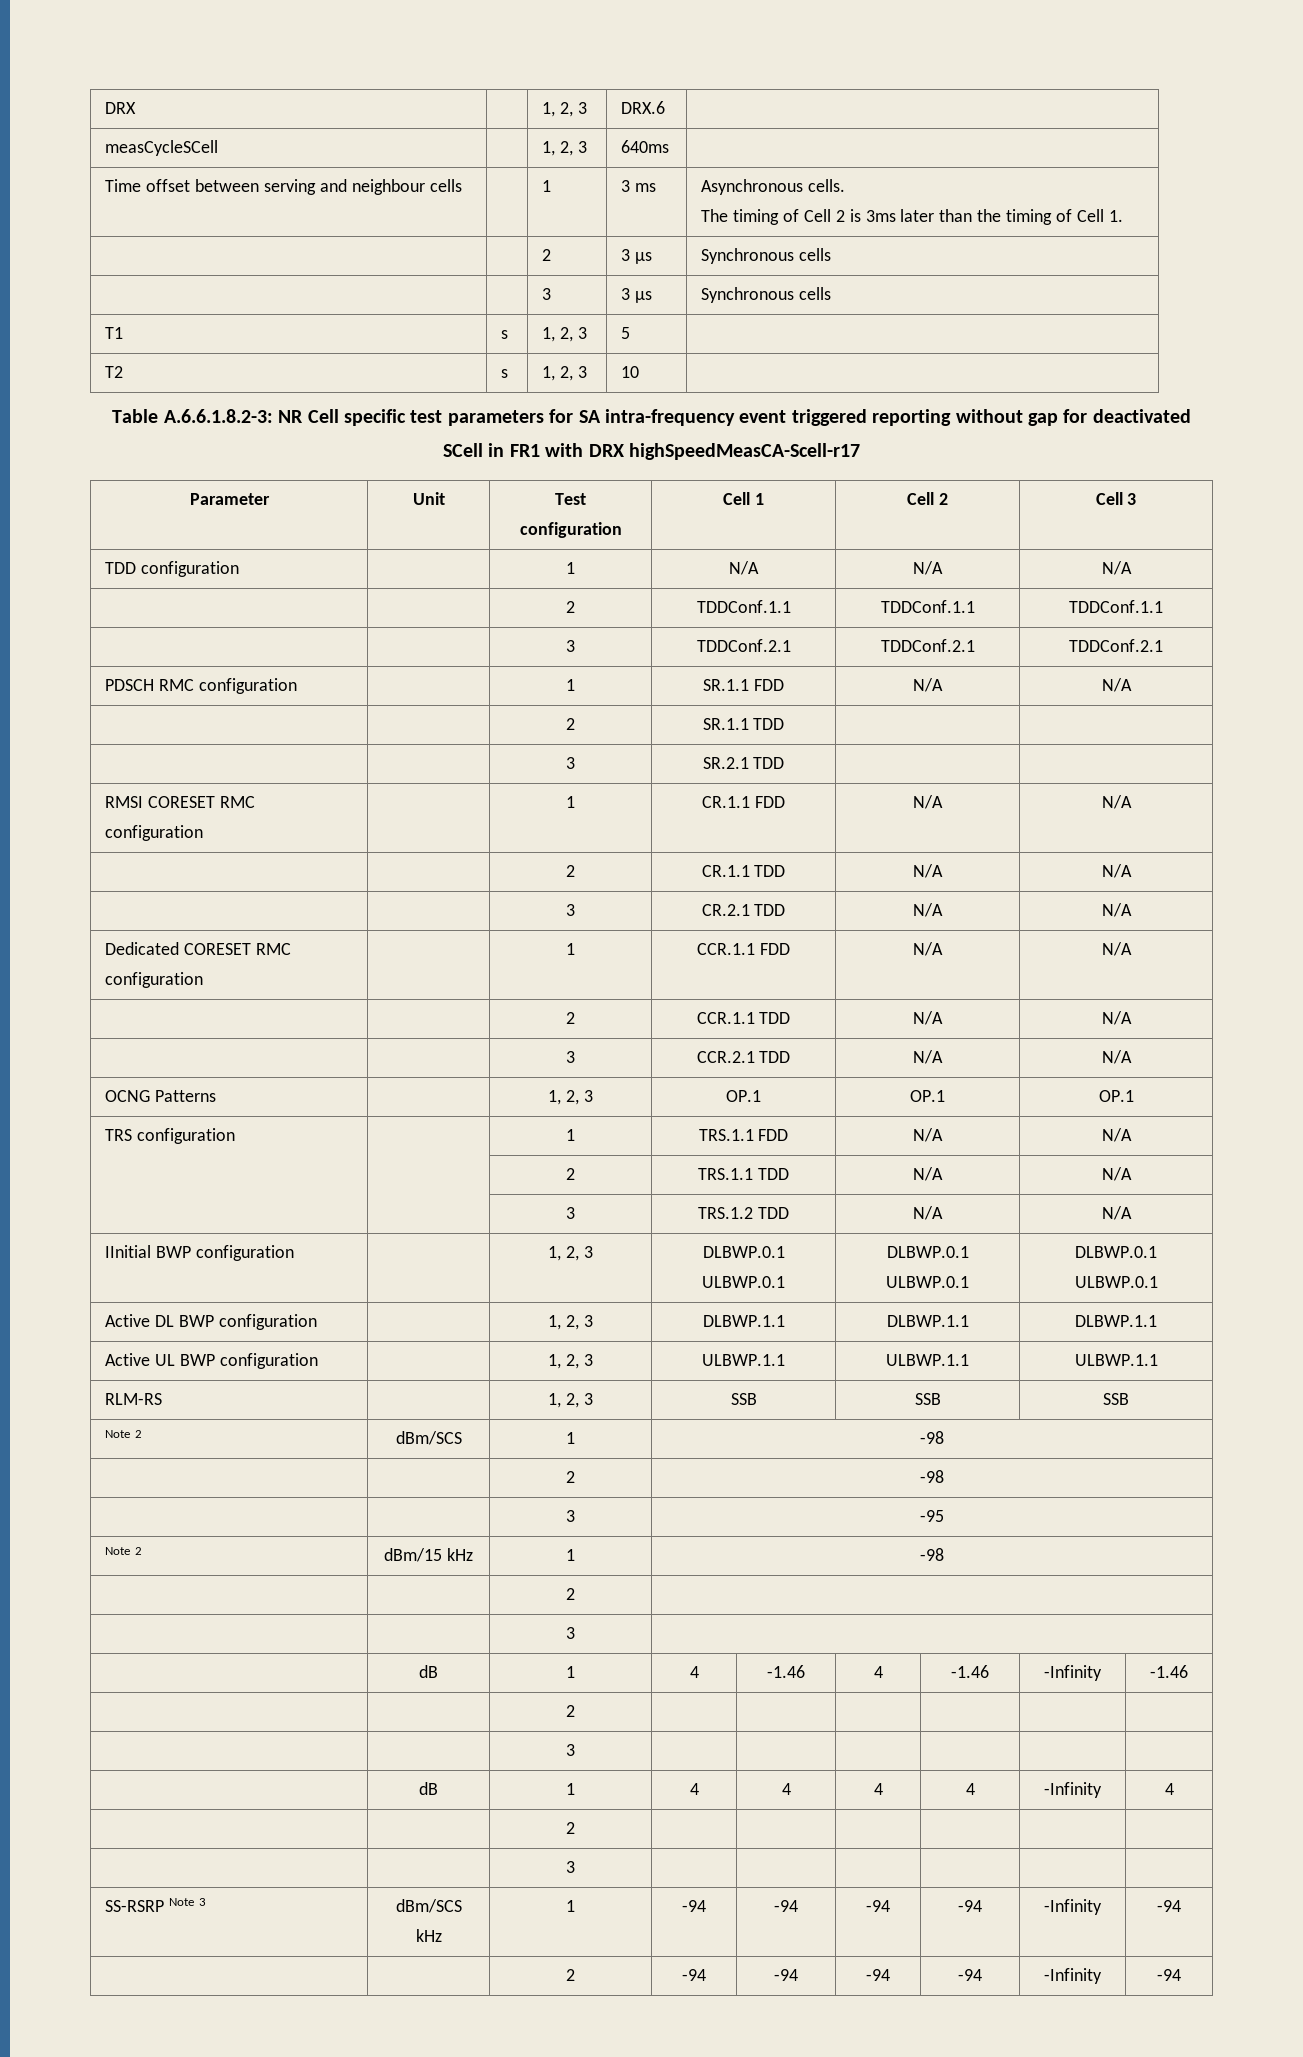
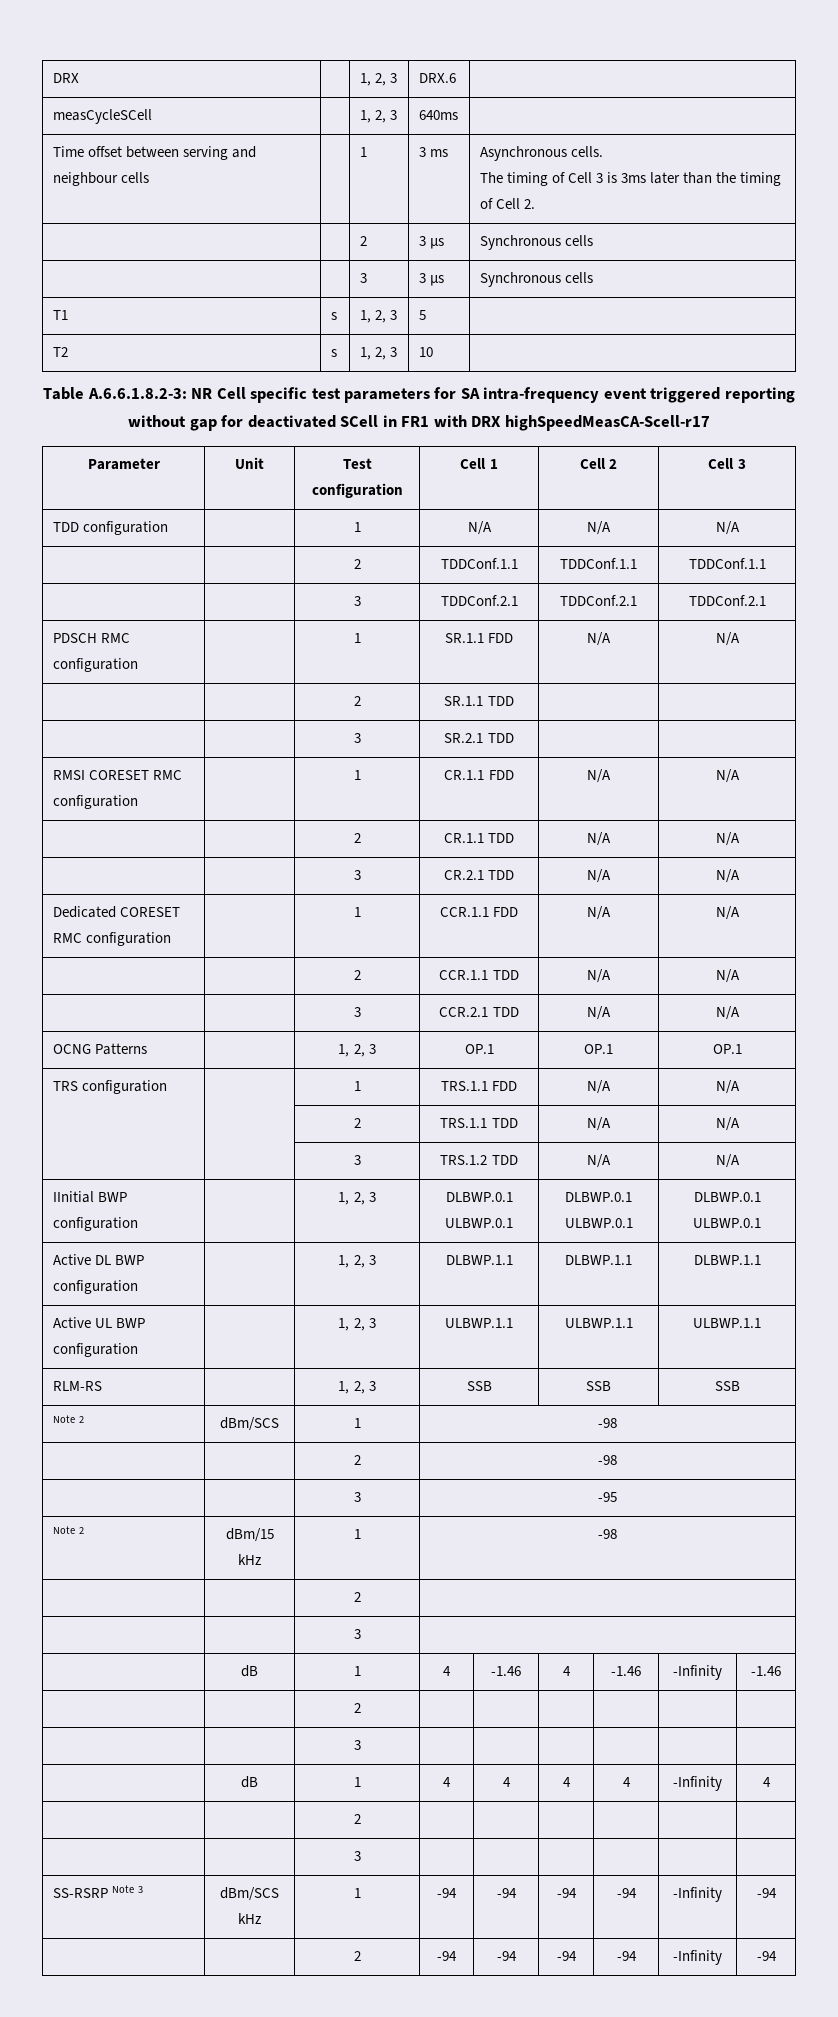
  Time offset between serving and neighbour cells | | 1 | 3 ms | Asynchronous cells.
- The timing of Cell 2 is 3ms later than the timing of Cell 1.
+ The timing of Cell 3 is 3ms later than the timing of Cell 2.

